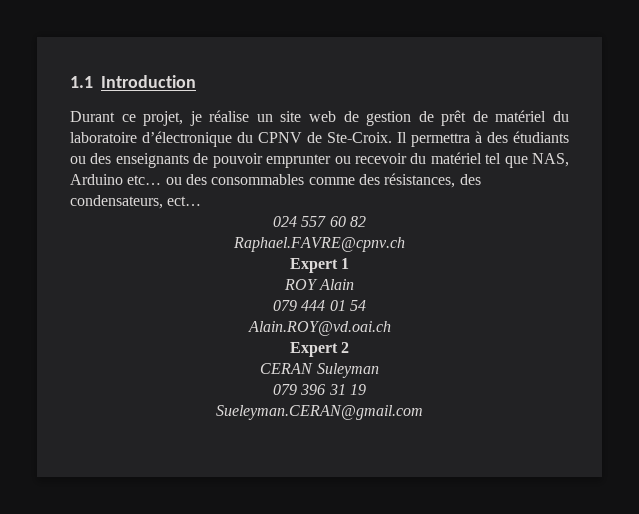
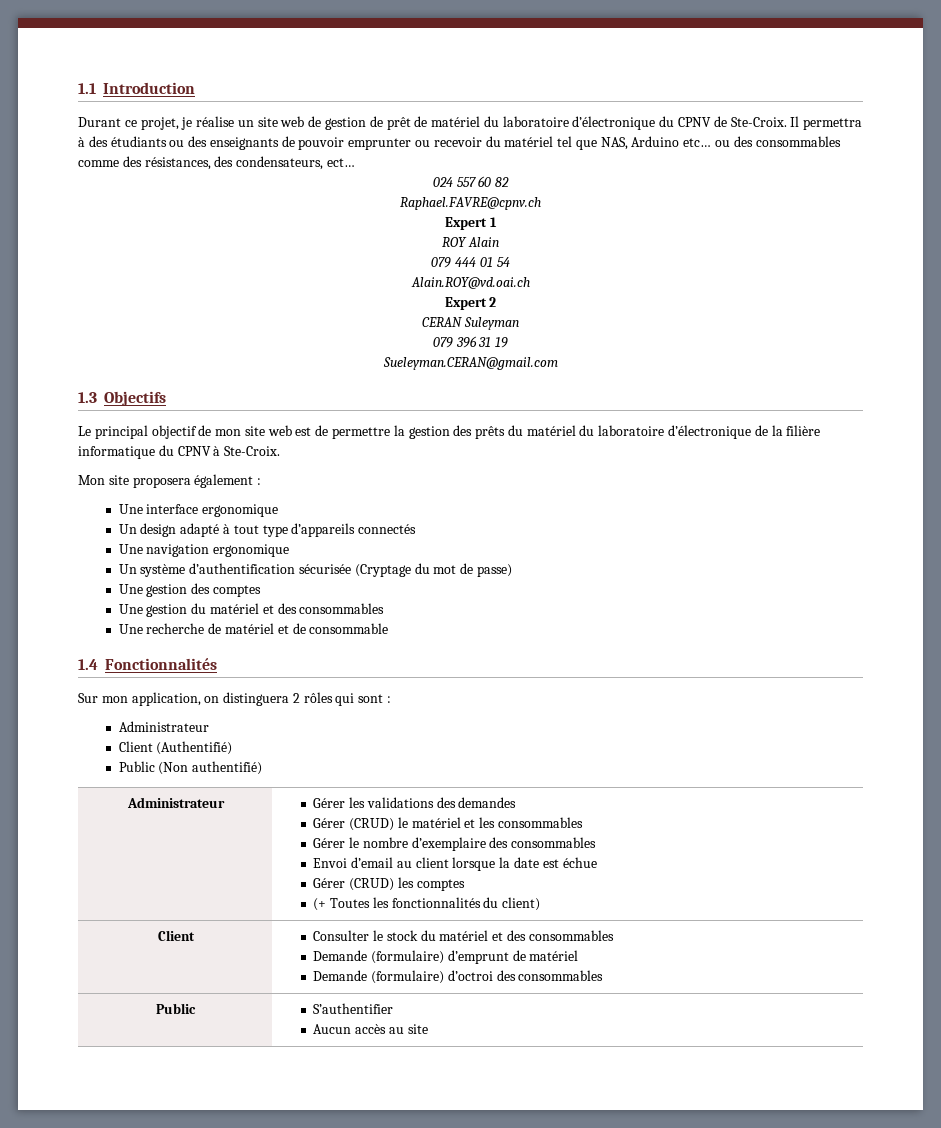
+ 1.3 Objectifs
+ Le principal objectif de mon site web est de permettre la gestion des prêts du matériel du laboratoire d’électronique de la filière informatique du CPNV à Ste-Croix.
+ Mon site proposera également :
+ Une interface ergonomique
+ Un design adapté à tout type d’appareils connectés
+ Une navigation ergonomique
+ Un système d’authentification sécurisée (Cryptage du mot de passe)
+ Une gestion des comptes
+ Une gestion du matériel et des consommables
+ Une recherche de matériel et de consommable
+ 1.4 Fonctionnalités
+ Sur mon application, on distinguera 2 rôles qui sont :
+ Administrateur
+ Client (Authentifié)
+ Public (Non authentifié)
+ Administrateur | Gérer les validations des demandes
+ Gérer (CRUD) le matériel et les consommables
+ Gérer le nombre d’exemplaire des consommables
+ Envoi d’email au client lorsque la date est échue
+ Gérer (CRUD) les comptes
+ (+ Toutes les fonctionnalités du client)
+ Client | Consulter le stock du matériel et des consommables
+ Demande (formulaire) d’emprunt de matériel
+ Demande (formulaire) d’octroi des consommables
+ Public | S’authentifier
+ Aucun accès au site

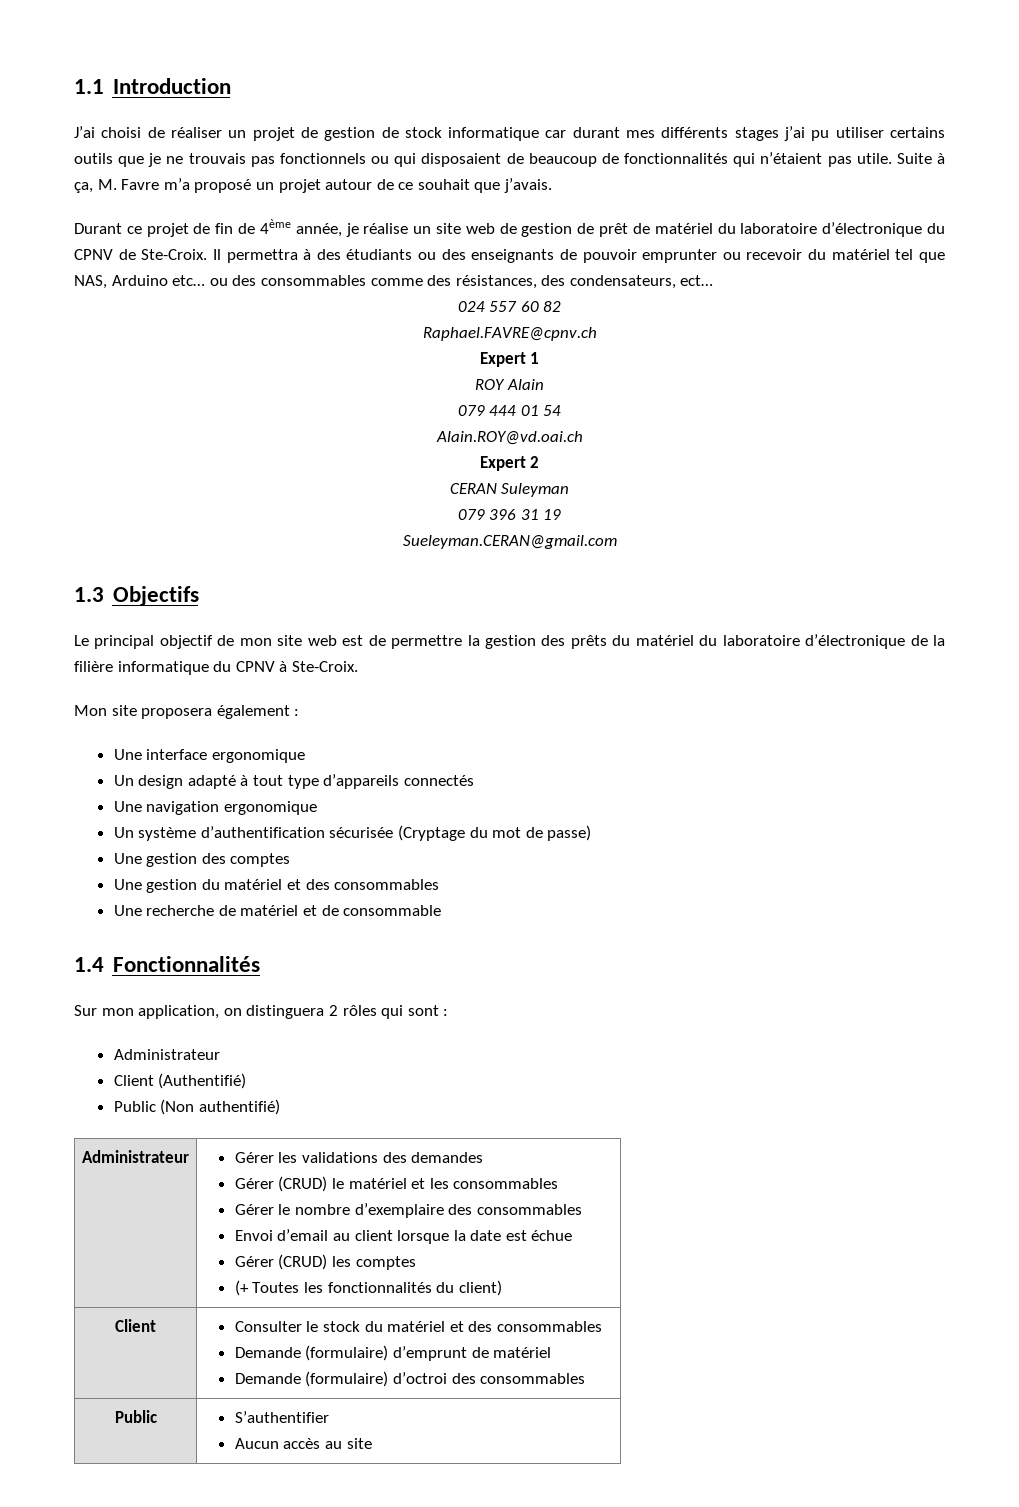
- Durant ce projet, je réalise un site web de gestion de prêt de matériel du laboratoire d’électronique du CPNV de Ste-Croix.
+ J’ai choisi de réaliser un projet de gestion de stock informatique car durant mes différents stages j’ai pu utiliser certains outils que je ne trouvais pas fonctionnels ou qui disposaient de beaucoup de fonctionnalités qui n’étaient pas utile. Suite à ça, M. Favre m’a proposé un projet autour de ce souhait que j’avais.
+ Durant ce projet de fin de 4ème année, je réalise un site web de gestion de prêt de matériel du laboratoire d’électronique du CPNV de Ste-Croix.

